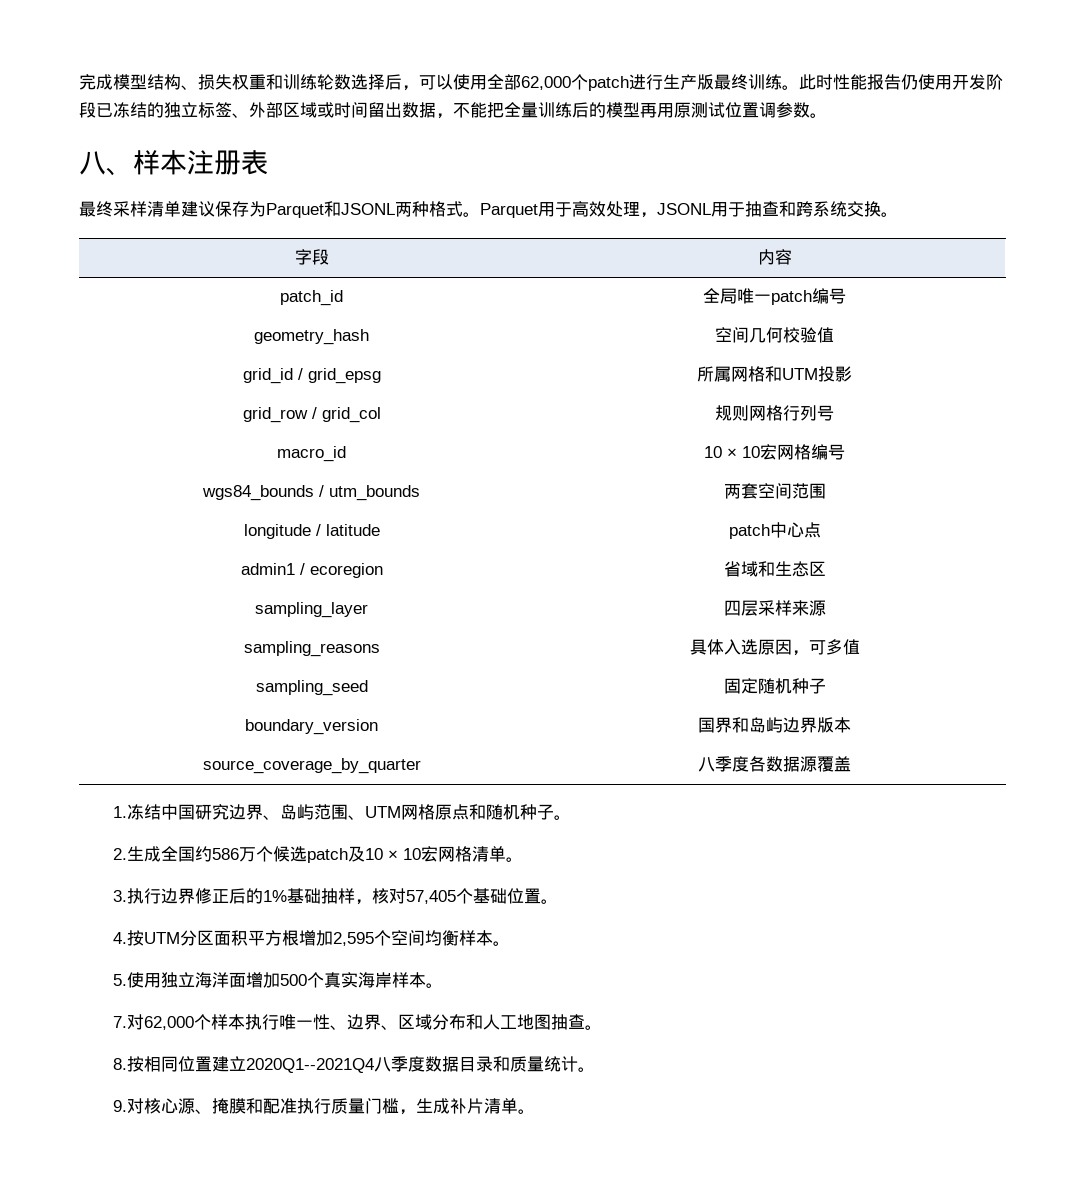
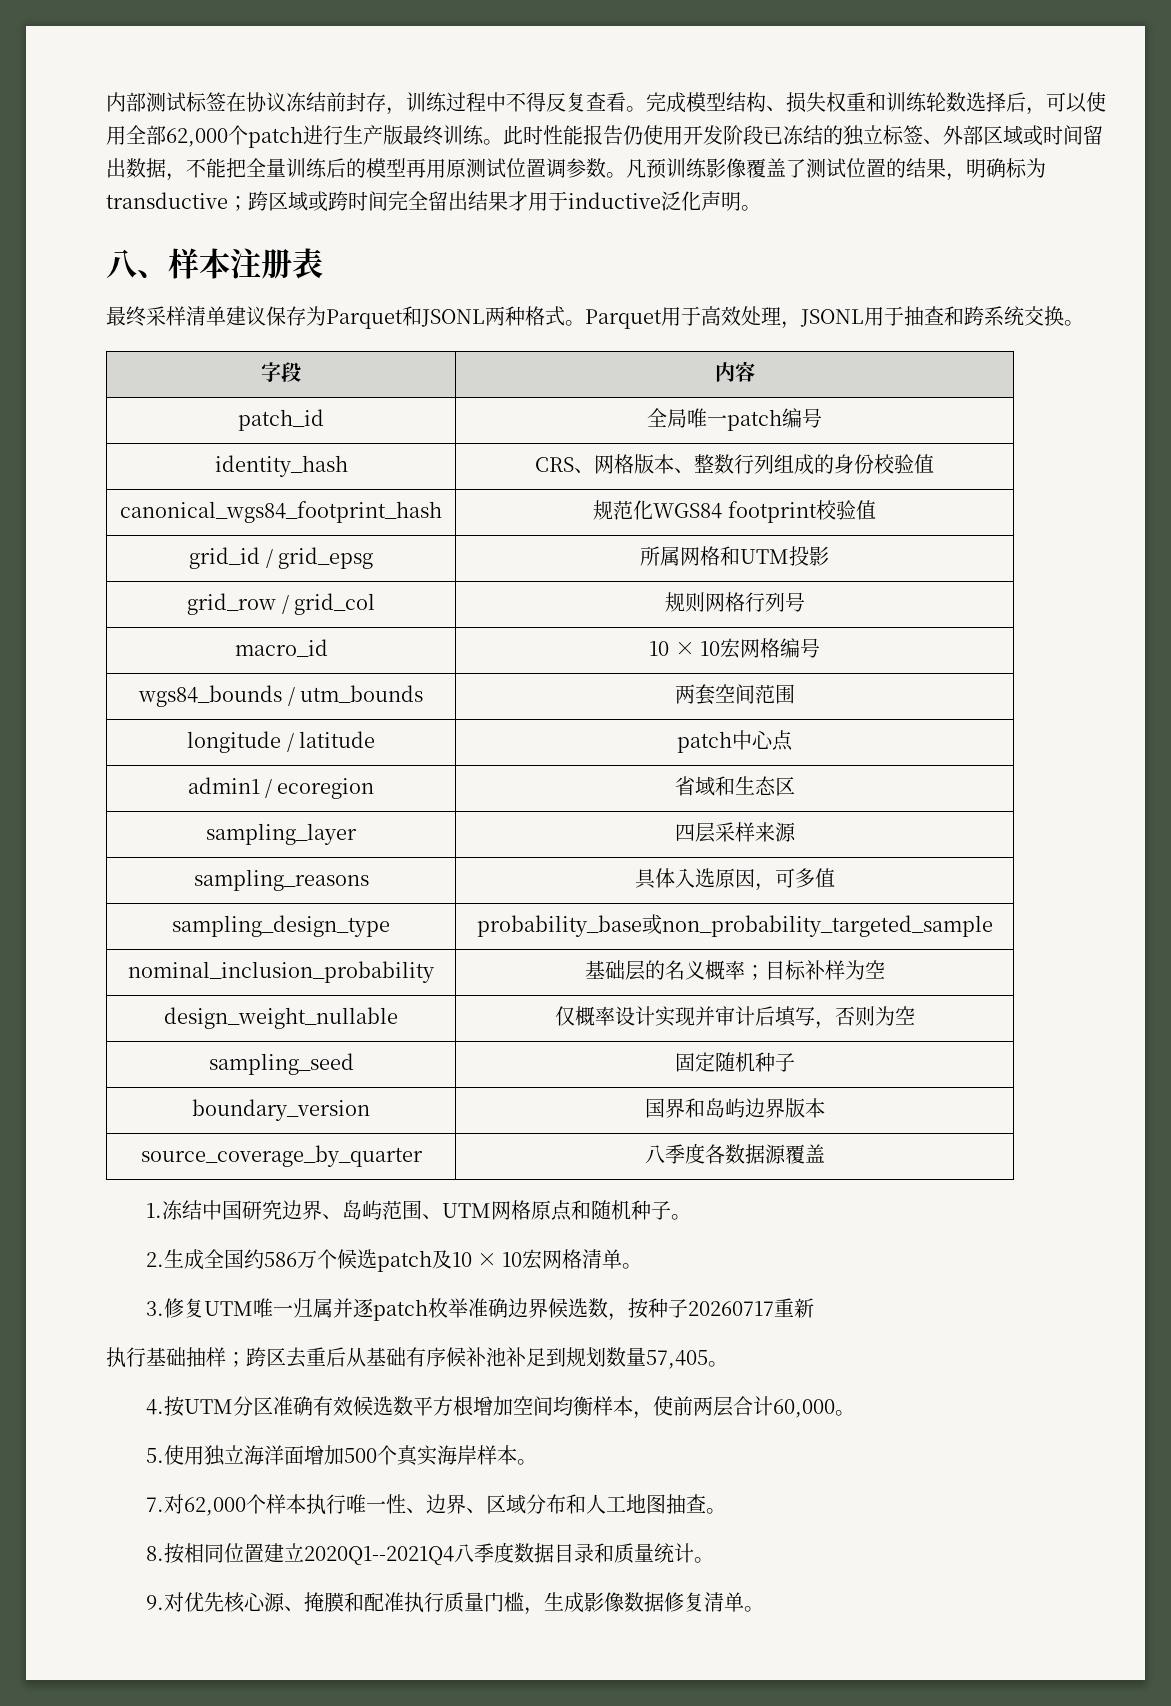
+ 内部测试标签在协议冻结前封存，训练过程中不得反复查看。
+ 凡预训练影像覆盖了测试位置的结果，明确标为transductive；跨区域或跨时间完全留出结果才用于inductive泛化声明。
- geometry_hash | 空间几何校验值
+ identity_hash | CRS、网格版本、整数行列组成的身份校验值
+ canonical_wgs84_footprint_hash | 规范化WGS84 footprint校验值
+ sampling_design_type | probability_base或non_probability_targeted_sample
+ nominal_inclusion_probability | 基础层的名义概率；目标补样为空
+ design_weight_nullable | 仅概率设计实现并审计后填写，否则为空
- 3.执行边界修正后的1%基础抽样，核对57,405个基础位置。
+ 3.修复UTM唯一归属并逐patch枚举准确边界候选数，按种子20260717重新
+ 执行基础抽样；跨区去重后从基础有序候补池补足到规划数量57,405。
- 4.按UTM分区面积平方根增加2,595个空间均衡样本。
+ 4.按UTM分区准确有效候选数平方根增加空间均衡样本，使前两层合计60,000。
- 9.对核心源、掩膜和配准执行质量门槛，生成补片清单。
+ 9.对优先核心源、掩膜和配准执行质量门槛，生成影像数据修复清单。

